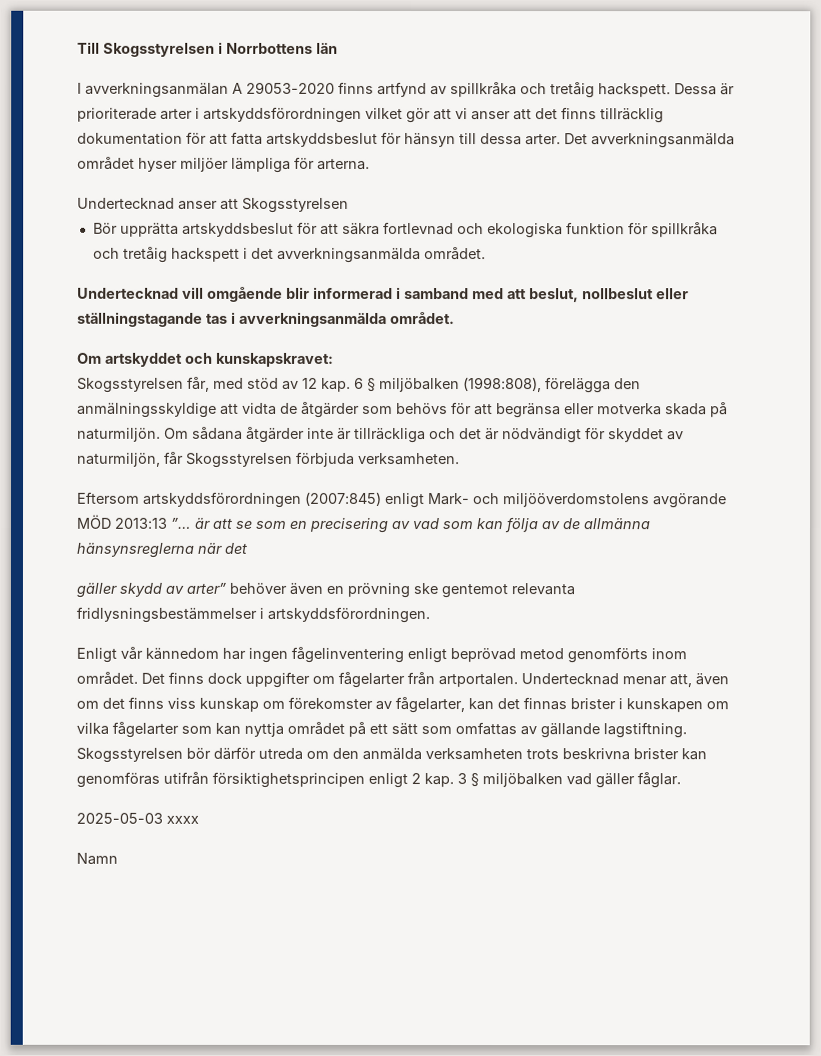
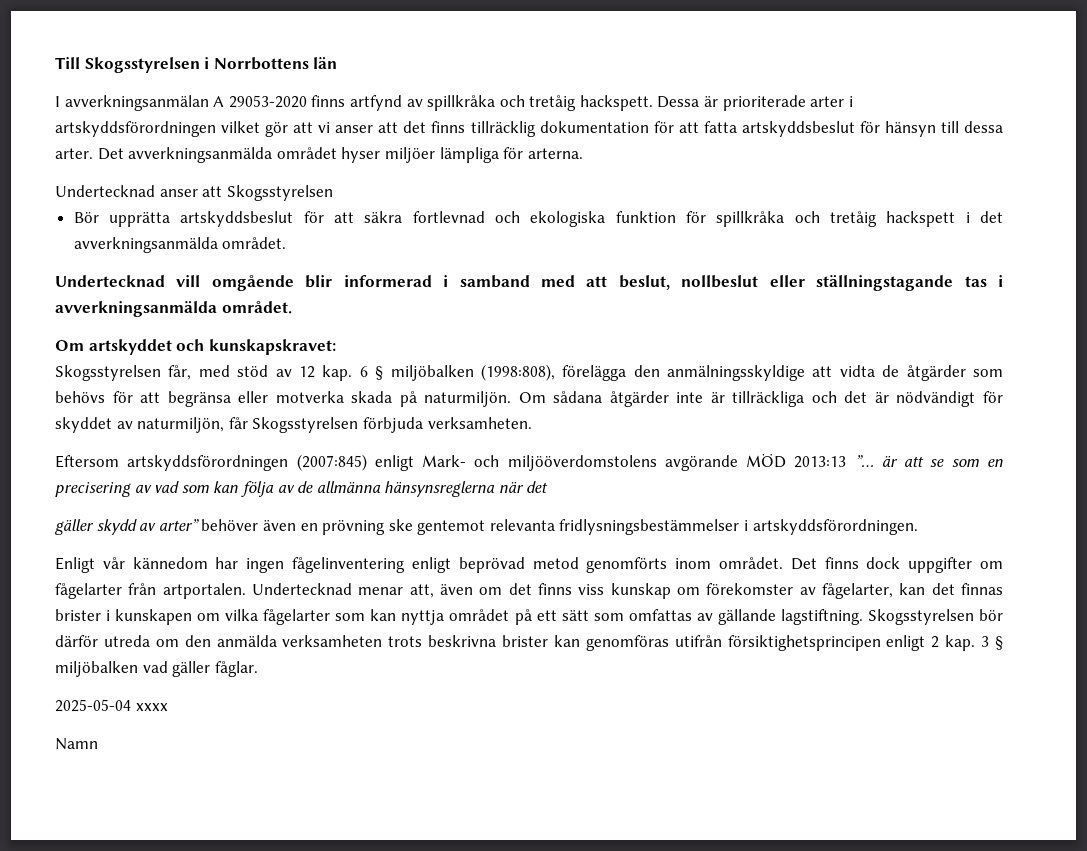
- 2025-05-03 xxxx
+ 2025-05-04 xxxx

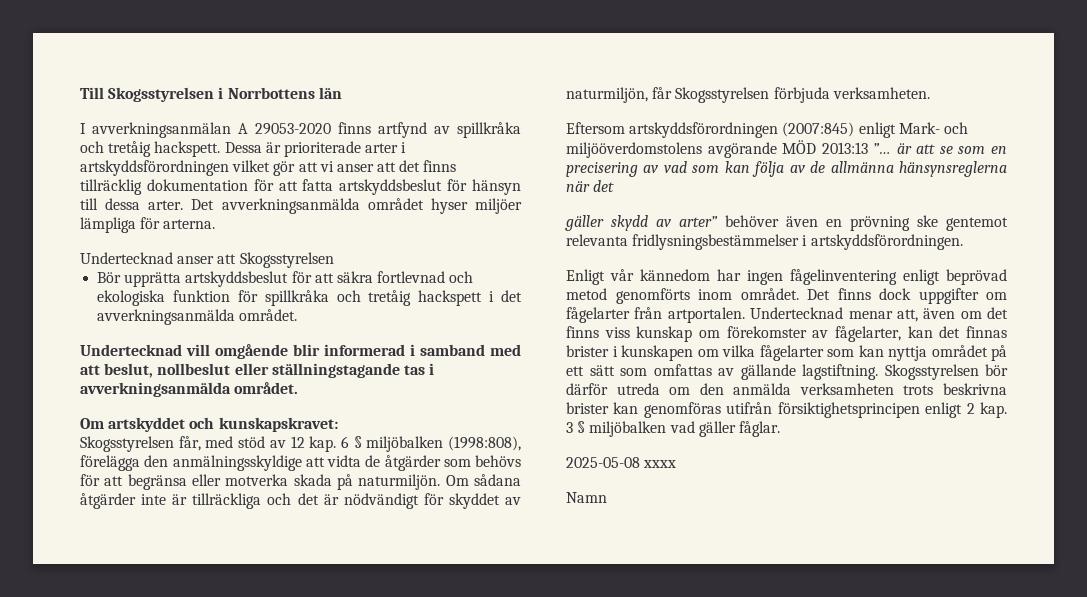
- 2025-05-04 xxxx
+ 2025-05-08 xxxx

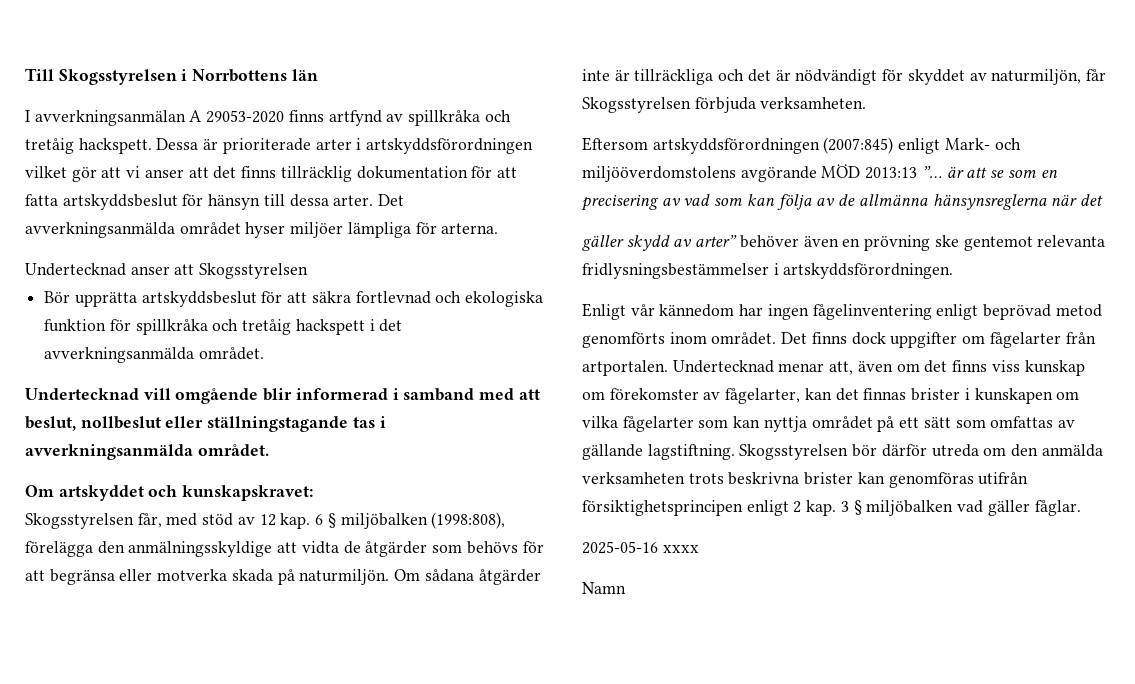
- 2025-05-08 xxxx
+ 2025-05-16 xxxx

